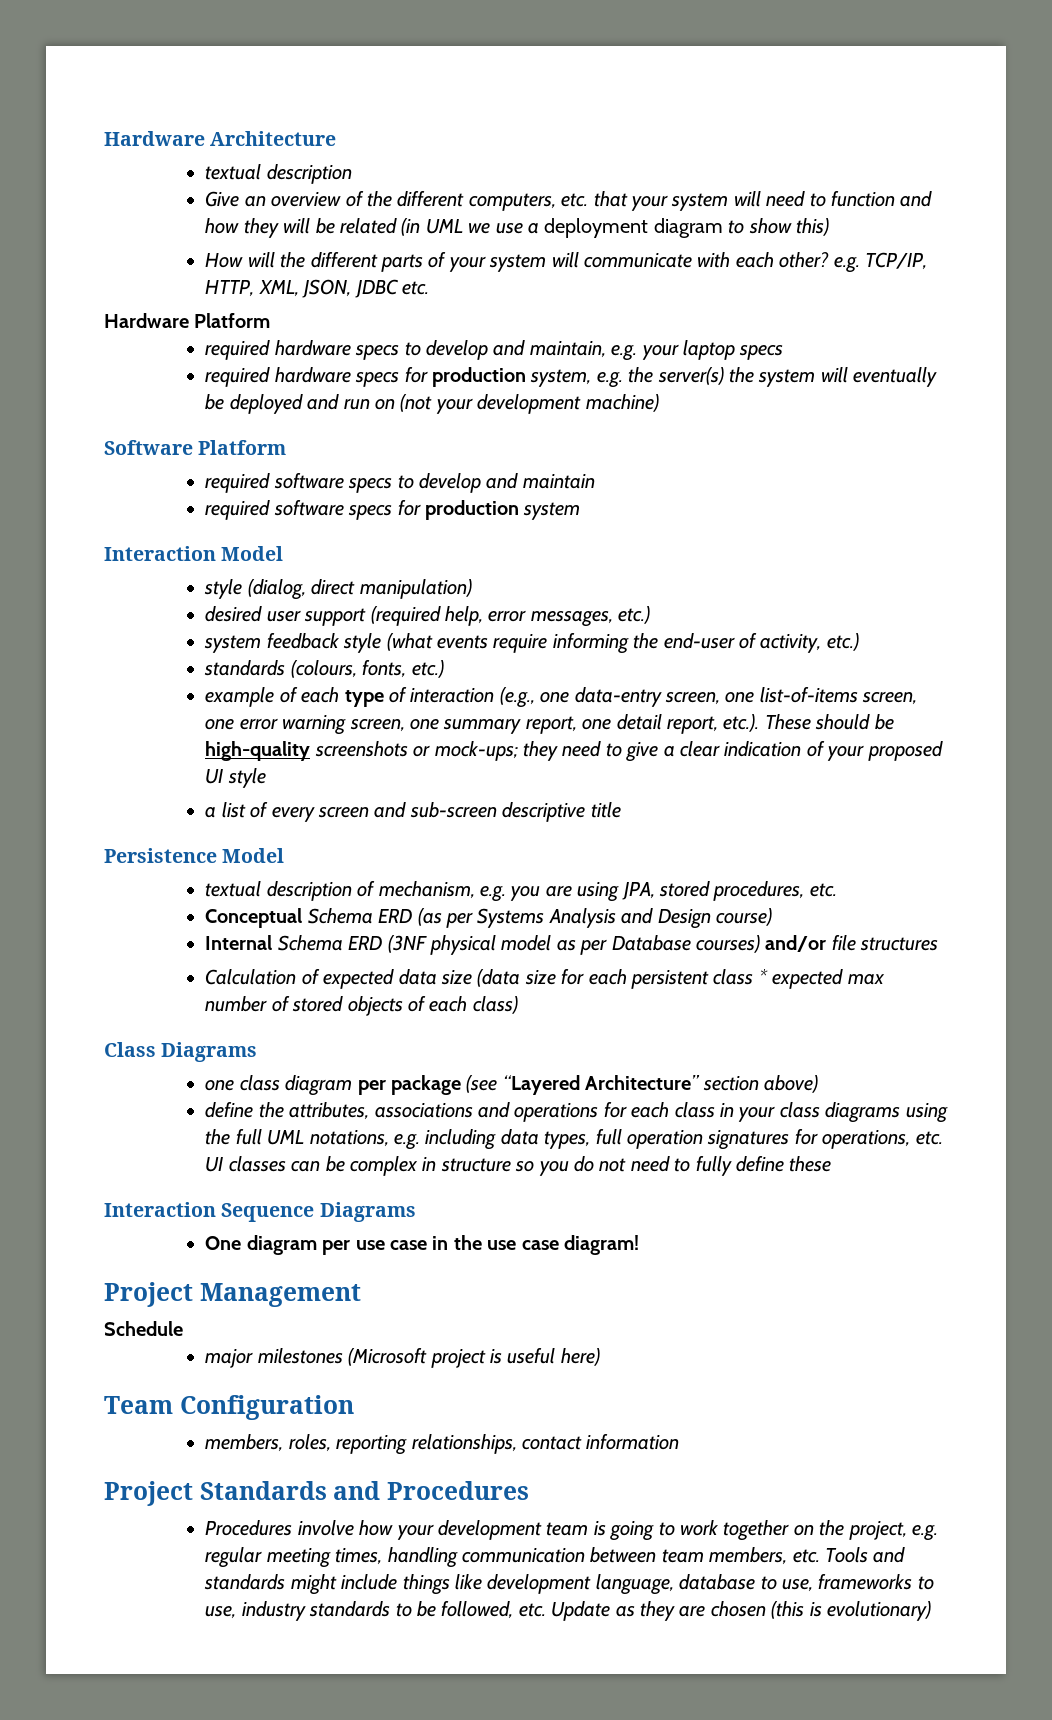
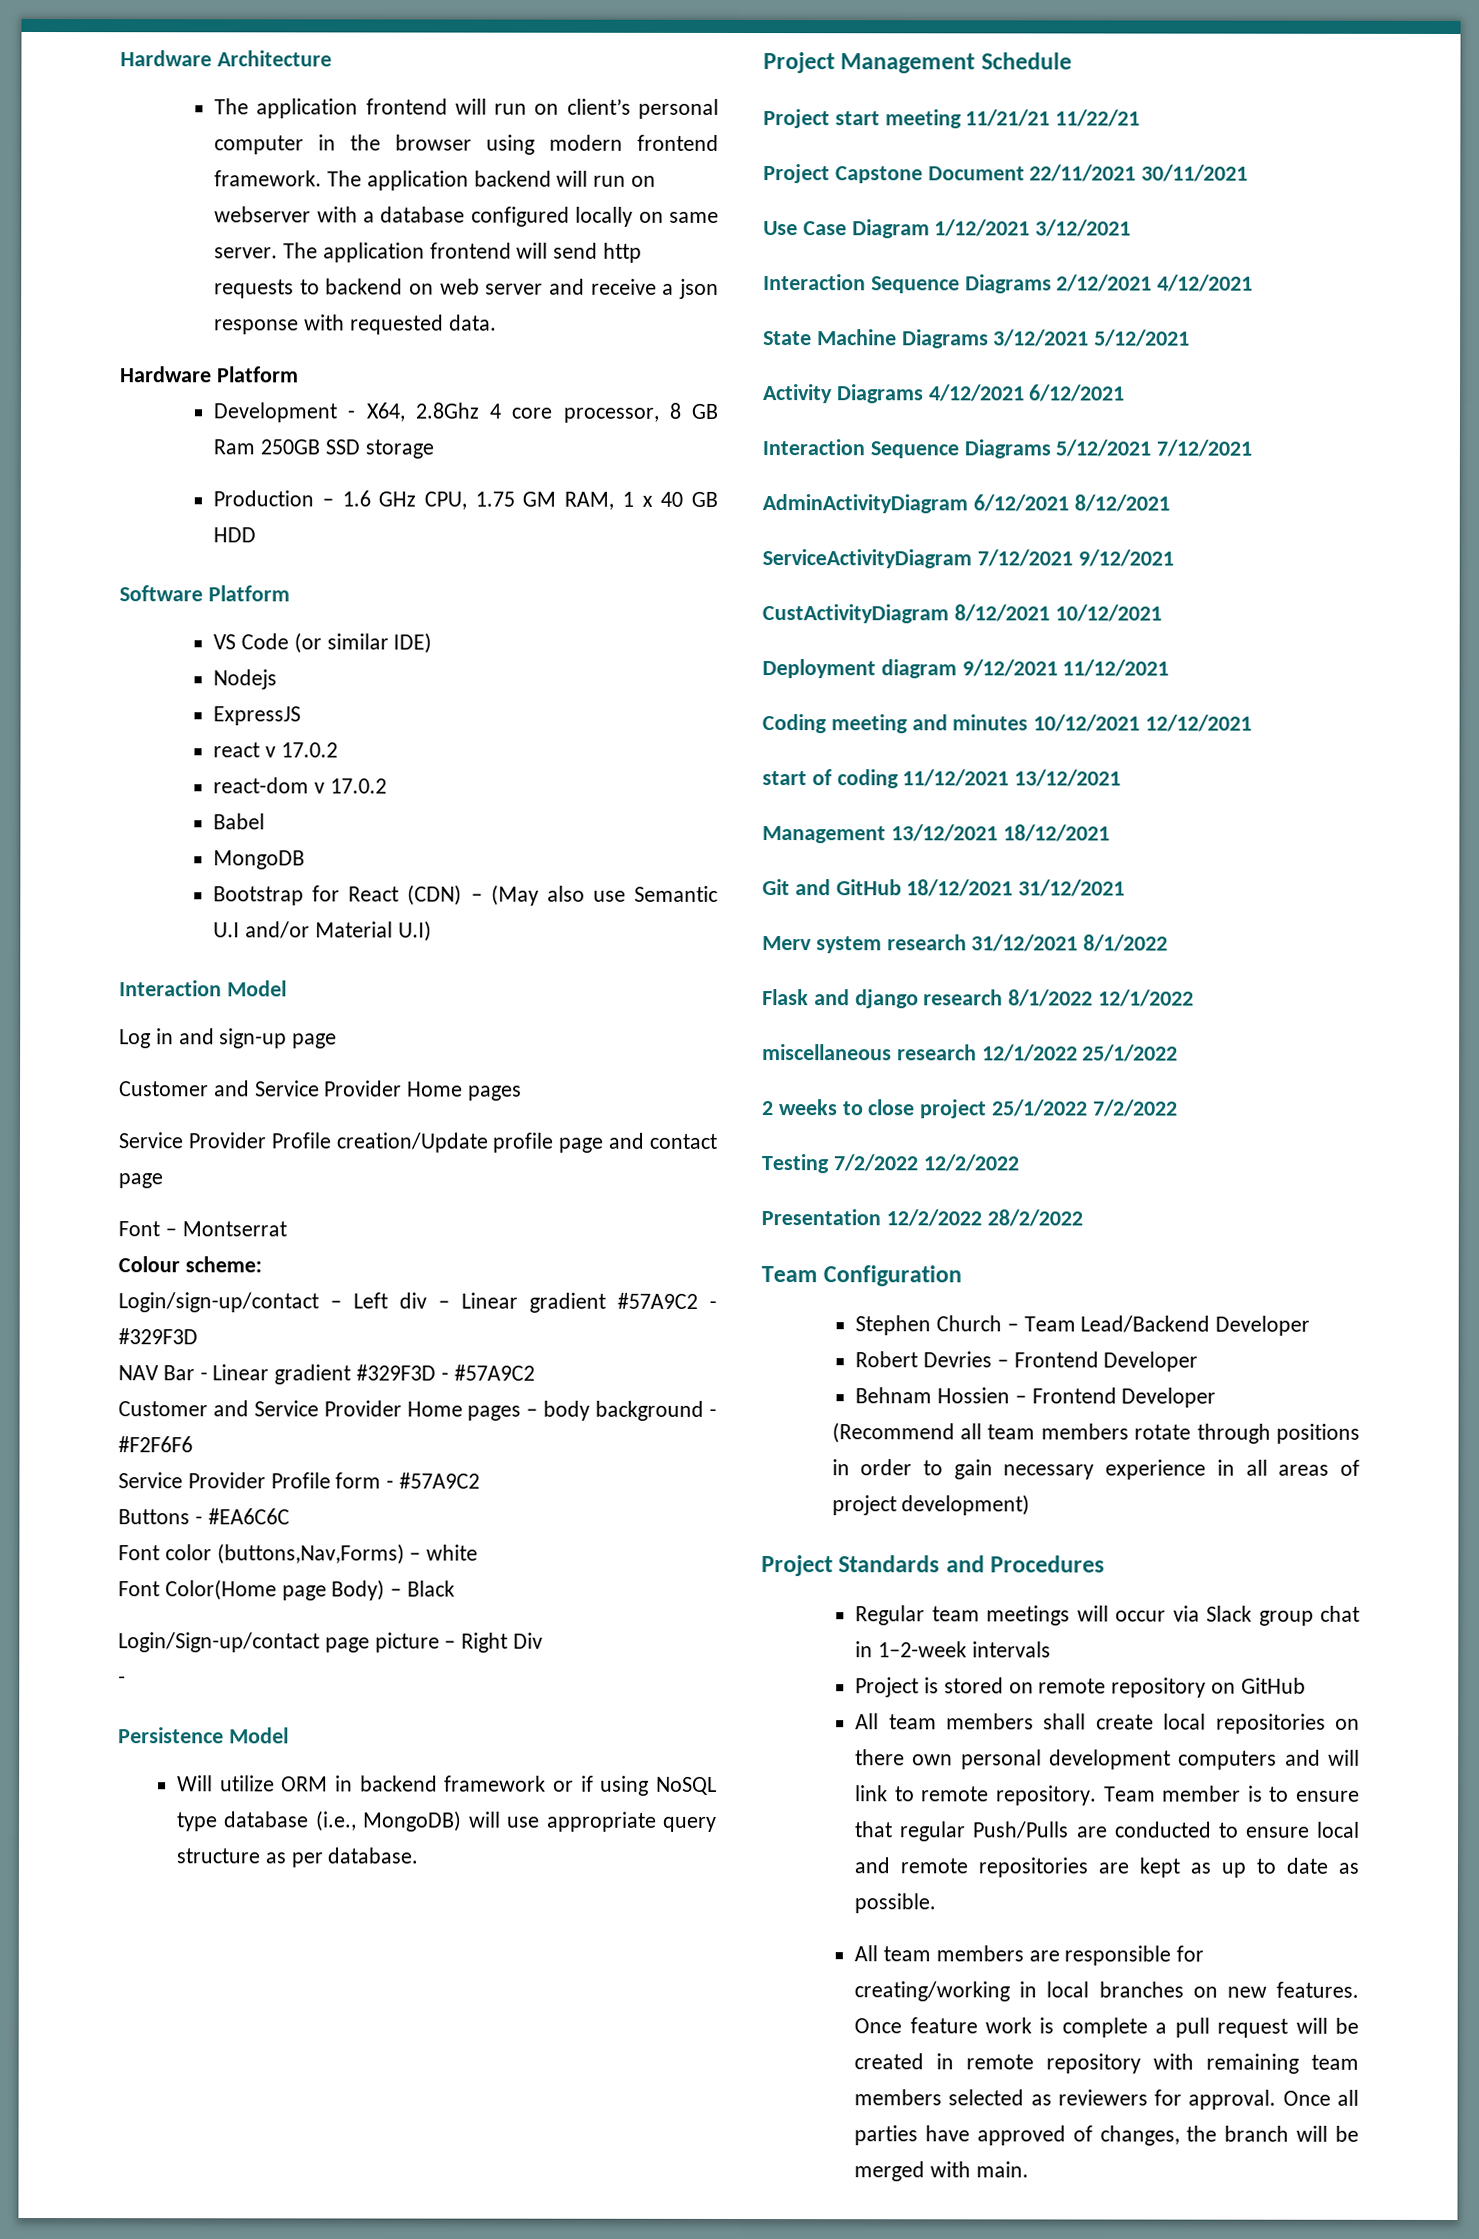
  Hardware Architecture
- textual description
- Give an overview of the different computers, etc. that your system will need to function and how they will be related (in UML we use a deployment diagram to show this)
- How will the different parts of your system will communicate with each other? e.g. TCP/IP, HTTP, XML, JSON, JDBC etc.
+ The application frontend will run on client’s personal computer in the browser using modern frontend framework. The application backend will run on webserver with a database configured locally on same server. The application frontend will send http requests to backend on web server and receive a json response with requested data.
  Hardware Platform
- required hardware specs to develop and maintain, e.g. your laptop specs
- required hardware specs for production system, e.g. the server(s) the system will eventually be deployed and run on (not your development machine)
+ Development - X64, 2.8Ghz 4 core processor, 8 GB Ram 250GB SSD storage
+ Production – 1.6 GHz CPU, 1.75 GM RAM, 1 x 40 GB HDD
  Software Platform
- required software specs to develop and maintain
- required software specs for production system
+ VS Code (or similar IDE)
+ Nodejs
+ ExpressJS
+ react v 17.0.2
+ react-dom v 17.0.2
+ Babel
+ MongoDB
+ Bootstrap for React (CDN) – (May also use Semantic U.I and/or Material U.I)
  Interaction Model
- style (dialog, direct manipulation)
- desired user support (required help, error messages, etc.)
- system feedback style (what events require informing the end-user of activity, etc.)
- standards (colours, fonts, etc.)
- example of each type of interaction (e.g., one data-entry screen, one list-of-items screen, one error warning screen, one summary report, one detail report, etc.). These should be high-quality screenshots or mock-ups; they need to give a clear indication of your proposed UI style
- a list of every screen and sub-screen descriptive title
+ Log in and sign-up page
+ Customer and Service Provider Home pages
+ Service Provider Profile creation/Update profile page and contact page
+ Font – Montserrat
+ Colour scheme:
+ Login/sign-up/contact – Left div – Linear gradient #57A9C2 - #329F3D
+ NAV Bar - Linear gradient #329F3D - #57A9C2
+ Customer and Service Provider Home pages – body background - #F2F6F6
+ Service Provider Profile form - #57A9C2
+ Buttons - #EA6C6C
+ Font color (buttons,Nav,Forms) – white
+ Font Color(Home page Body) – Black
+ Login/Sign-up/contact page picture – Right Div
+ -
  Persistence Model
- textual description of mechanism, e.g. you are using JPA, stored procedures, etc.
- Conceptual Schema ERD (as per Systems Analysis and Design course)
- Internal Schema ERD (3NF physical model as per Database courses) and/or file structures
- Calculation of expected data size (data size for each persistent class * expected max number of stored objects of each class)
- Class Diagrams
- one class diagram per package (see “Layered Architecture” section above)
- define the attributes, associations and operations for each class in your class diagrams using the full UML notations, e.g. including data types, full operation signatures for operations, etc. UI classes can be complex in structure so you do not need to fully define these
- Interaction Sequence Diagrams
- One diagram per use case in the use case diagram!
- Project Management
- Schedule
- major milestones (Microsoft project is useful here)
+ Will utilize ORM in backend framework or if using NoSQL type database (i.e., MongoDB) will use appropriate query structure as per database.
+ Project Management Schedule
+ Project start meeting 11/21/21 11/22/21
+ Project Capstone Document 22/11/2021 30/11/2021
+ Use Case Diagram 1/12/2021 3/12/2021
+ Interaction Sequence Diagrams 2/12/2021 4/12/2021
+ State Machine Diagrams 3/12/2021 5/12/2021
+ Activity Diagrams 4/12/2021 6/12/2021
+ Interaction Sequence Diagrams 5/12/2021 7/12/2021
+ AdminActivityDiagram 6/12/2021 8/12/2021
+ ServiceActivityDiagram 7/12/2021 9/12/2021
+ CustActivityDiagram 8/12/2021 10/12/2021
+ Deployment diagram 9/12/2021 11/12/2021
+ Coding meeting and minutes 10/12/2021 12/12/2021
+ start of coding 11/12/2021 13/12/2021
+ Management 13/12/2021 18/12/2021
+ Git and GitHub 18/12/2021 31/12/2021
+ Merv system research 31/12/2021 8/1/2022
+ Flask and django research 8/1/2022 12/1/2022
+ miscellaneous research 12/1/2022 25/1/2022
+ 2 weeks to close project 25/1/2022 7/2/2022
+ Testing 7/2/2022 12/2/2022
+ Presentation 12/2/2022 28/2/2022
  Team Configuration
- members, roles, reporting relationships, contact information
+ Stephen Church – Team Lead/Backend Developer
+ Robert Devries – Frontend Developer
+ Behnam Hossien – Frontend Developer
+ (Recommend all team members rotate through positions in order to gain necessary experience in all areas of project development)
  Project Standards and Procedures
- Procedures involve how your development team is going to work together on the project, e.g. regular meeting times, handling communication between team members, etc. Tools and standards might include things like development language, database to use, frameworks to use, industry standards to be followed, etc. Update as they are chosen (this is evolutionary)
+ Regular team meetings will occur via Slack group chat in 1–2-week intervals
+ Project is stored on remote repository on GitHub
+ All team members shall create local repositories on there own personal development computers and will link to remote repository. Team member is to ensure that regular Push/Pulls are conducted to ensure local and remote repositories are kept as up to date as possible.
+ All team members are responsible for creating/working in local branches on new features. Once feature work is complete a pull request will be created in remote repository with remaining team members selected as reviewers for approval. Once all parties have approved of changes, the branch will be merged with main.

